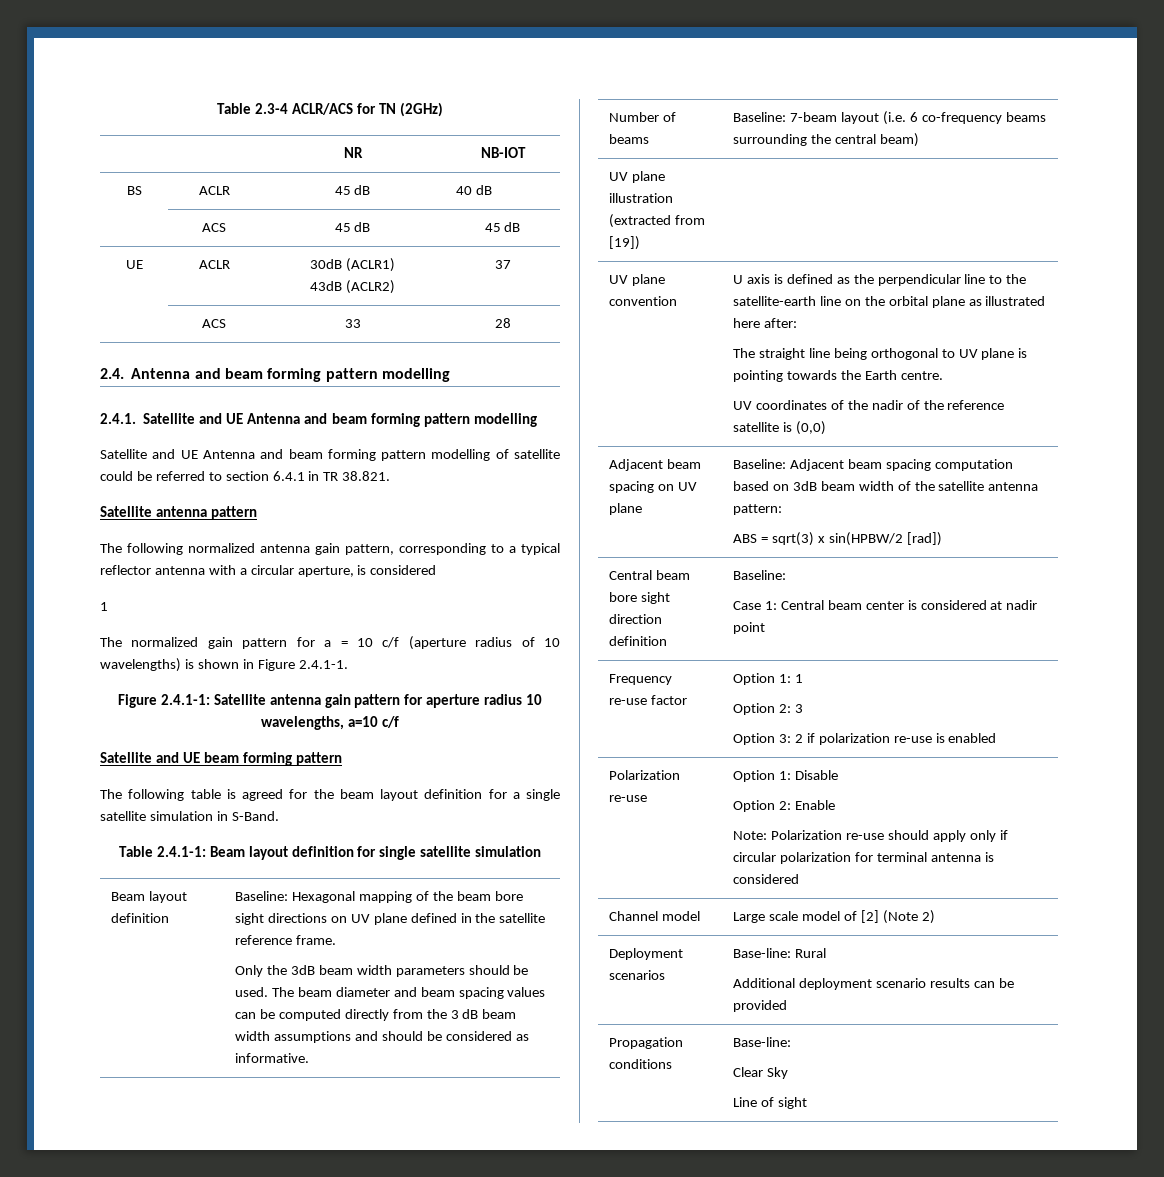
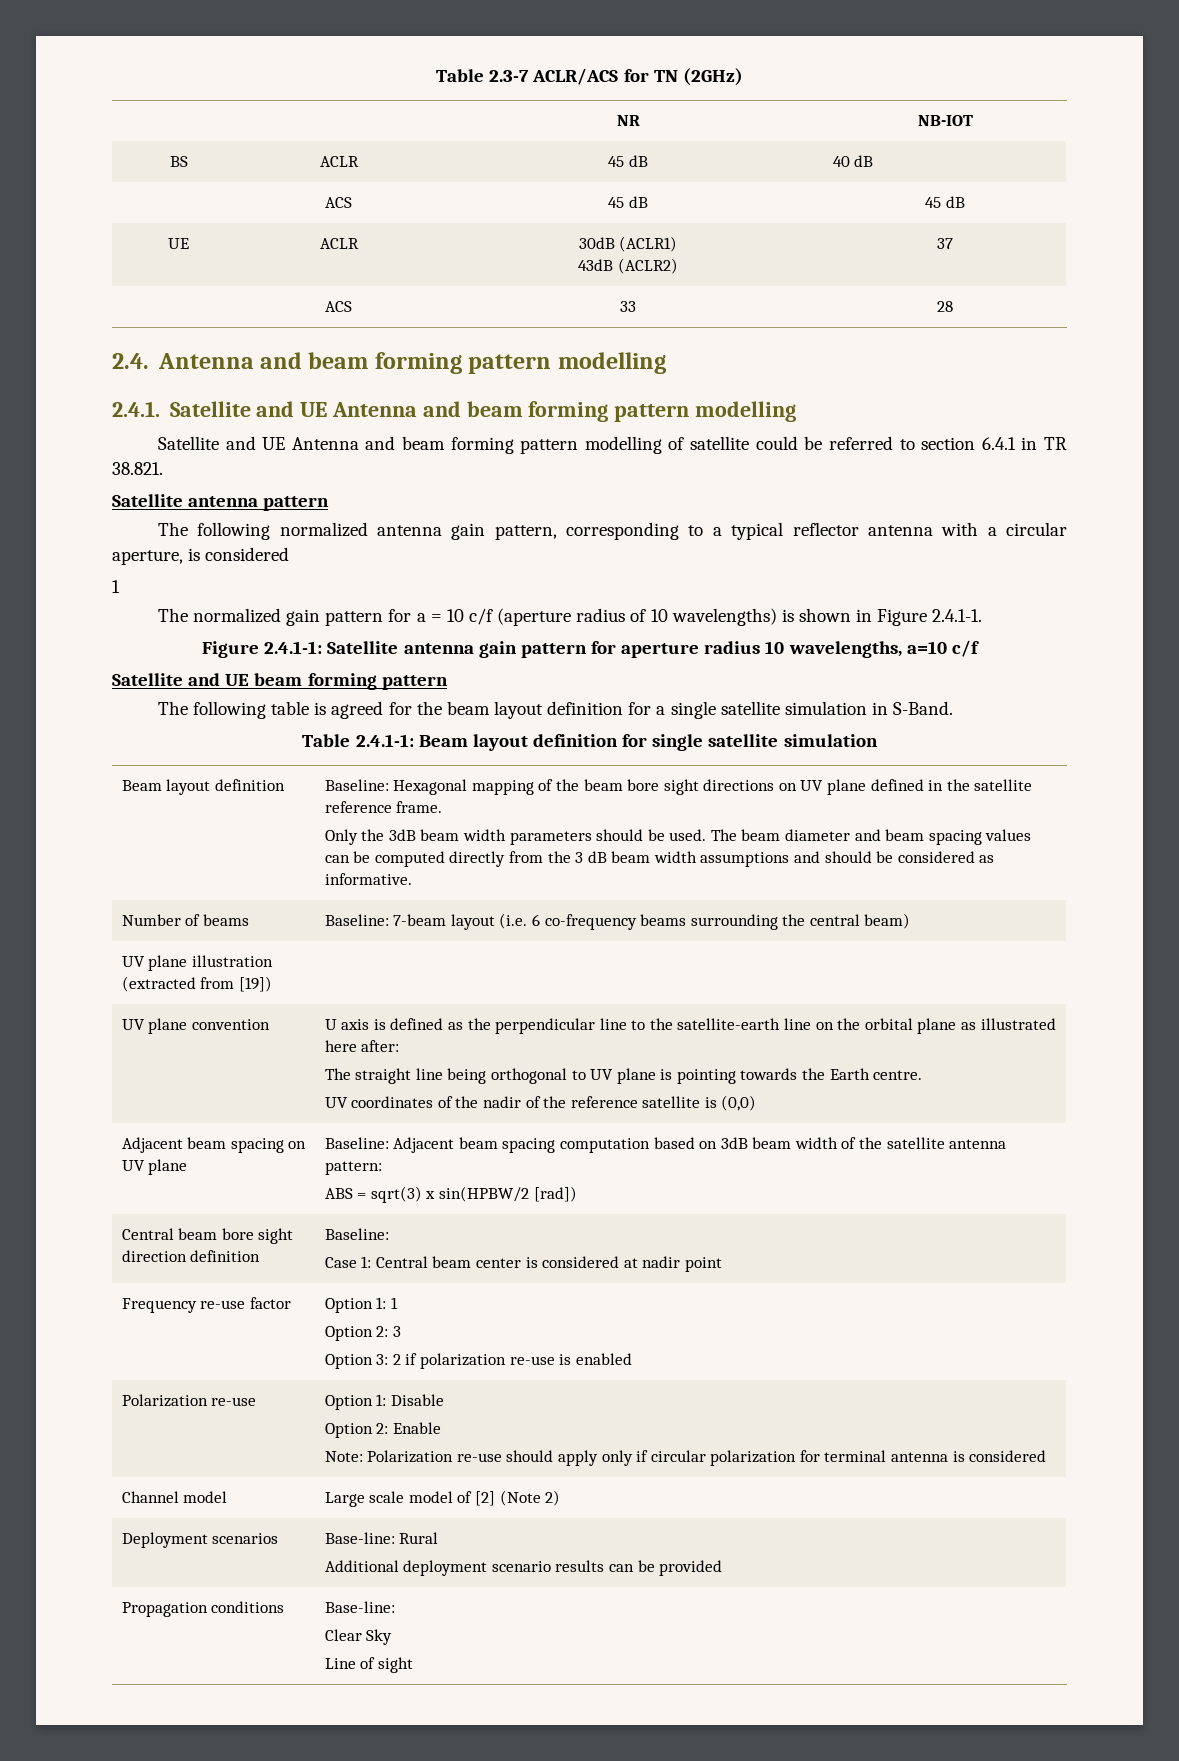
- Table 2.3-4 ACLR/ACS for TN (2GHz)
+ Table 2.3-7 ACLR/ACS for TN (2GHz)

